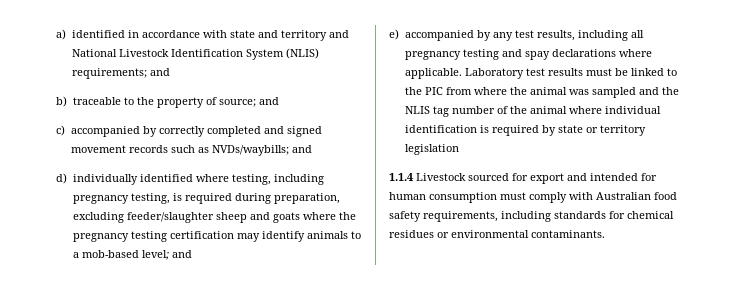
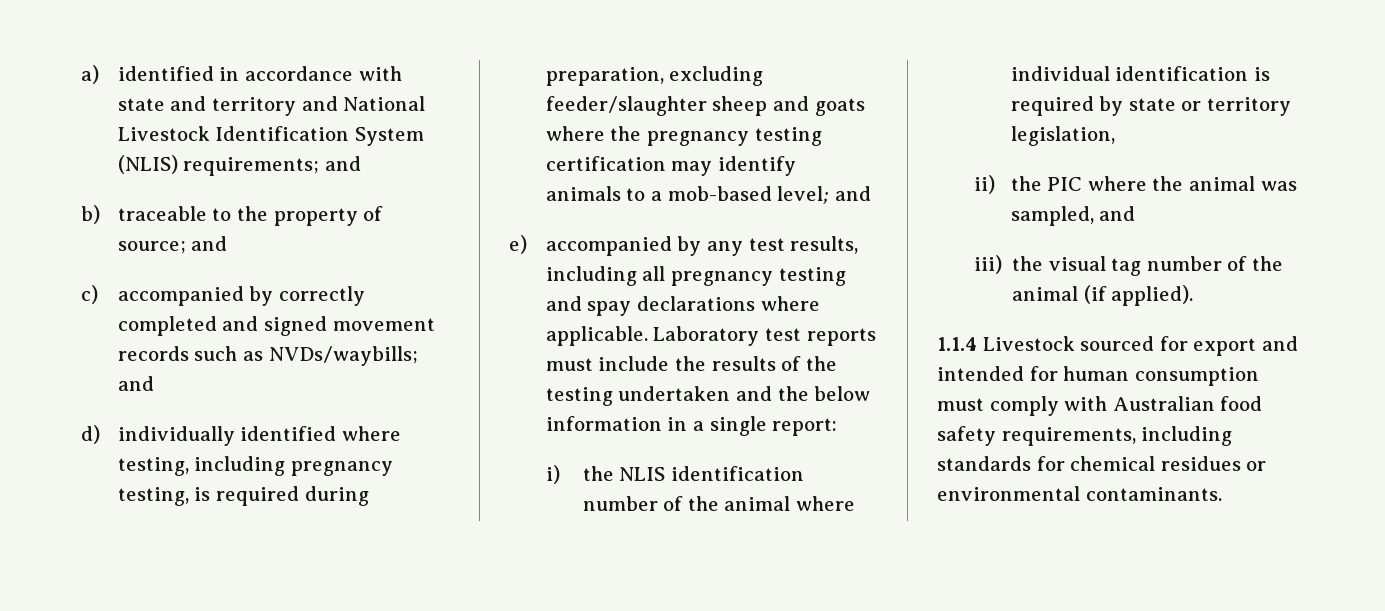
- Laboratory test results must be linked to the PIC from where the animal was sampled and the NLIS tag number of the animal where individual identification is required by state or territory legislation
+ Laboratory test reports must include the results of the testing undertaken and the below information in a single report:
+ i) the NLIS identification number of the animal where individual identification is required by state or territory legislation,
+ ii) the PIC where the animal was sampled, and
+ iii) the visual tag number of the animal (if applied).

